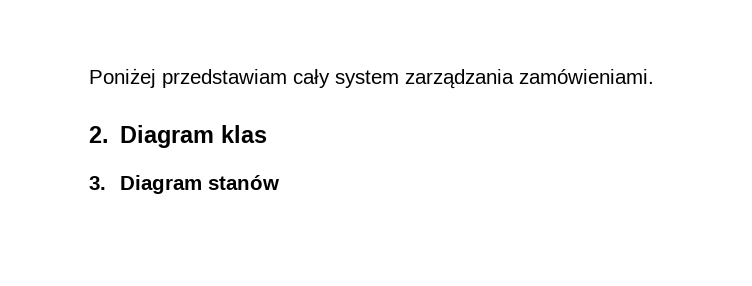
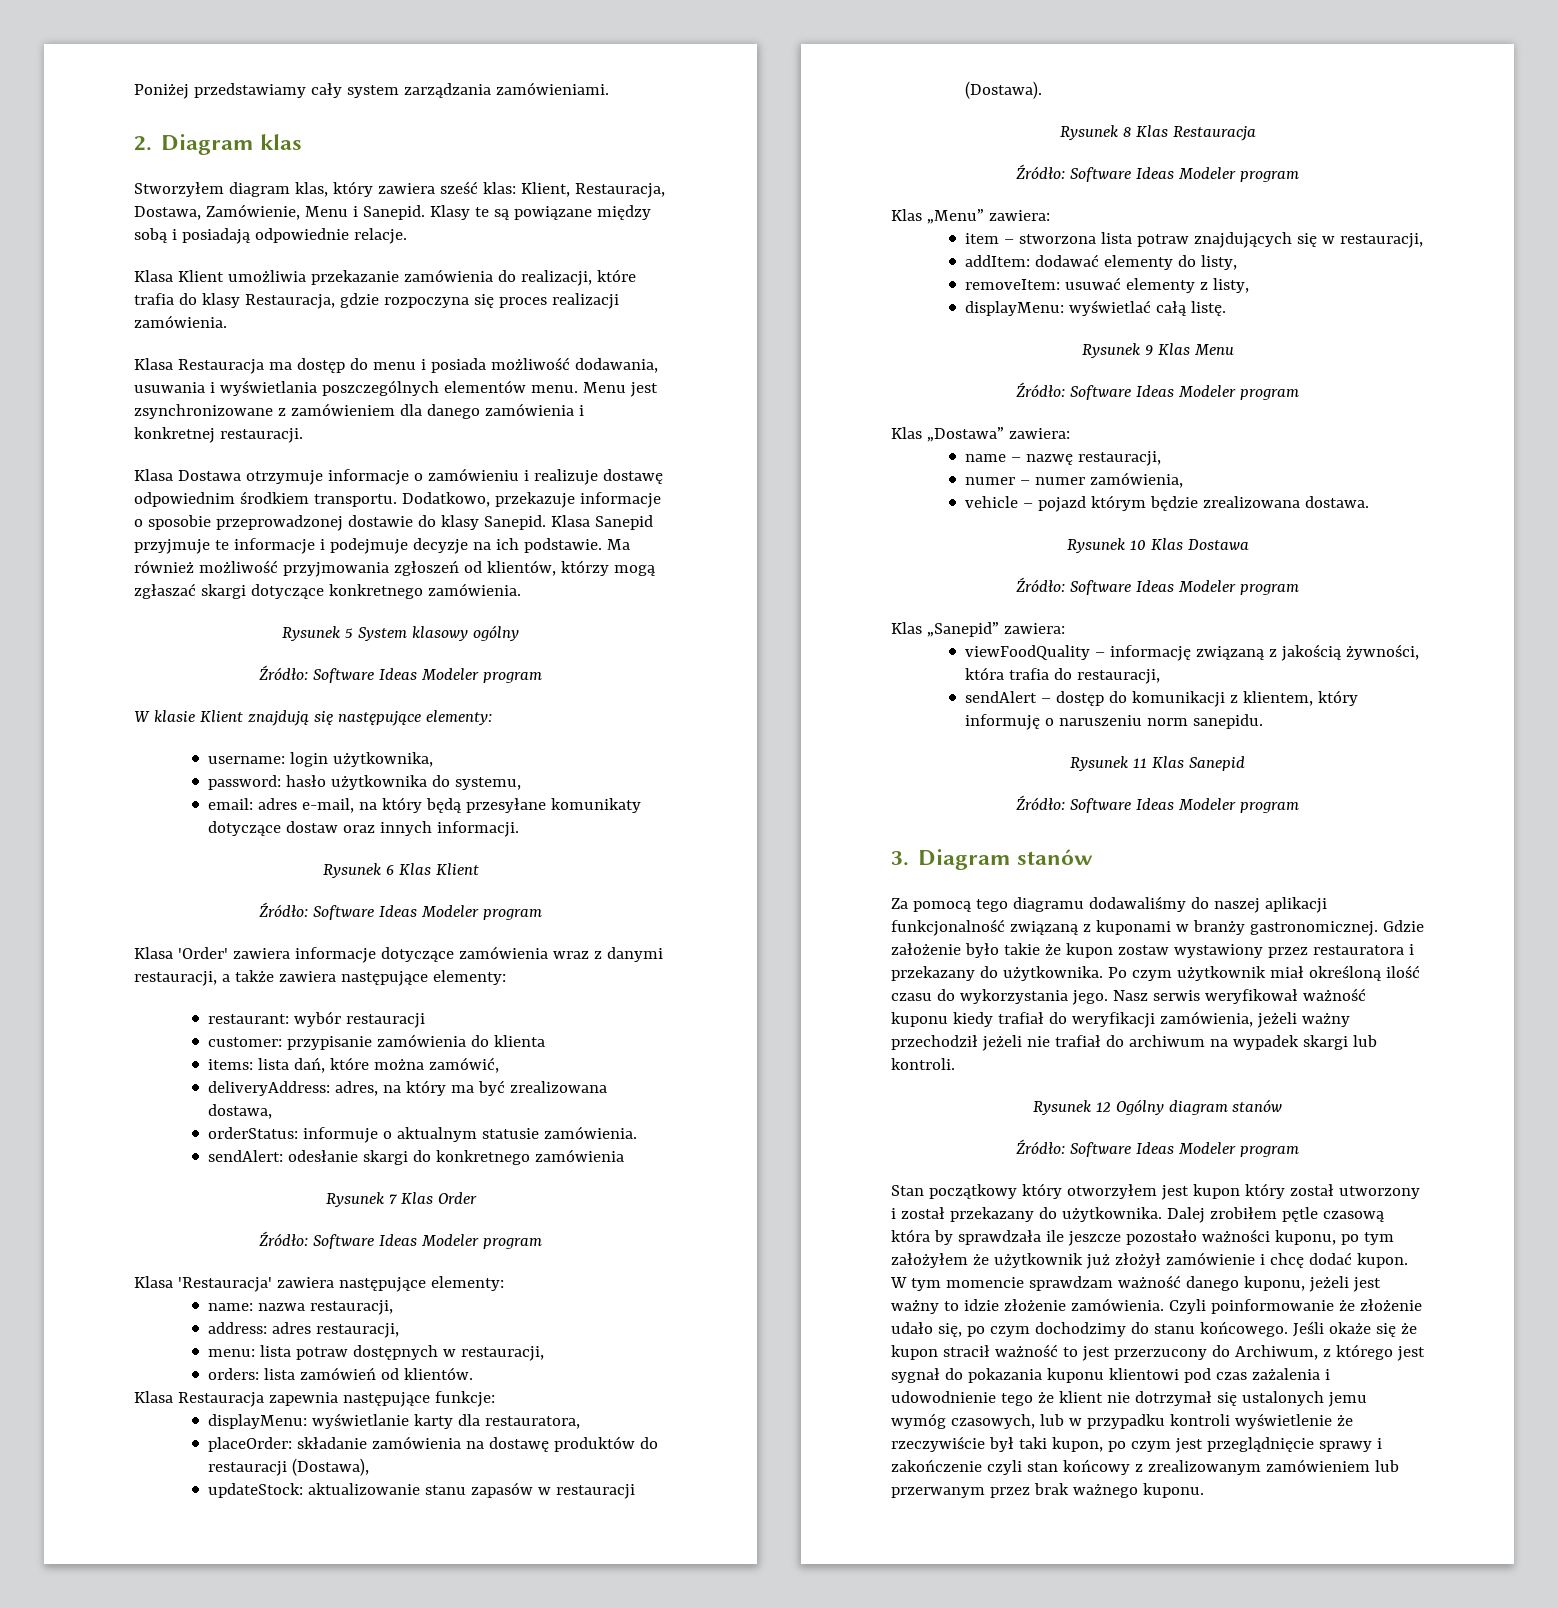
- Poniżej przedstawiam cały system zarządzania zamówieniami.
+ Poniżej przedstawiamy cały system zarządzania zamówieniami.
+ Stworzyłem diagram klas, który zawiera sześć klas: Klient, Restauracja, Dostawa, Zamówienie, Menu i Sanepid. Klasy te są powiązane między sobą i posiadają odpowiednie relacje.
+ Klasa Klient umożliwia przekazanie zamówienia do realizacji, które trafia do klasy Restauracja, gdzie rozpoczyna się proces realizacji zamówienia.
+ Klasa Restauracja ma dostęp do menu i posiada możliwość dodawania, usuwania i wyświetlania poszczególnych elementów menu. Menu jest zsynchronizowane z zamówieniem dla danego zamówienia i konkretnej restauracji.
+ Klasa Dostawa otrzymuje informacje o zamówieniu i realizuje dostawę odpowiednim środkiem transportu. Dodatkowo, przekazuje informacje o sposobie przeprowadzonej dostawie do klasy Sanepid. Klasa Sanepid przyjmuje te informacje i podejmuje decyzje na ich podstawie. Ma również możliwość przyjmowania zgłoszeń od klientów, którzy mogą zgłaszać skargi dotyczące konkretnego zamówienia.
+ Rysunek 5 System klasowy ogólny
+ Źródło: Software Ideas Modeler program
+ W klasie Klient znajdują się następujące elementy:
+ username: login użytkownika,
+ password: hasło użytkownika do systemu,
+ email: adres e-mail, na który będą przesyłane komunikaty dotyczące dostaw oraz innych informacji.
+ Rysunek 6 Klas Klient
+ Źródło: Software Ideas Modeler program
+ Klasa 'Order' zawiera informacje dotyczące zamówienia wraz z danymi restauracji, a także zawiera następujące elementy:
+ restaurant: wybór restauracji
+ customer: przypisanie zamówienia do klienta
+ items: lista dań, które można zamówić,
+ deliveryAddress: adres, na który ma być zrealizowana dostawa,
+ orderStatus: informuje o aktualnym statusie zamówienia.
+ sendAlert: odesłanie skargi do konkretnego zamówienia
+ Rysunek 7 Klas Order
+ Źródło: Software Ideas Modeler program
+ Klasa 'Restauracja' zawiera następujące elementy:
+ name: nazwa restauracji,
+ address: adres restauracji,
+ menu: lista potraw dostępnych w restauracji,
+ orders: lista zamówień od klientów.
+ Klasa Restauracja zapewnia następujące funkcje:
+ displayMenu: wyświetlanie karty dla restauratora,
+ placeOrder: składanie zamówienia na dostawę produktów do restauracji (Dostawa),
+ updateStock: aktualizowanie stanu zapasów w restauracji (Dostawa).
+ Rysunek 8 Klas Restauracja
+ Źródło: Software Ideas Modeler program
+ Klas „Menu” zawiera:
+ item – stworzona lista potraw znajdujących się w restauracji,
+ addItem: dodawać elementy do listy,
+ removeItem: usuwać elementy z listy,
+ displayMenu: wyświetlać całą listę.
+ Rysunek 9 Klas Menu
+ Źródło: Software Ideas Modeler program
+ Klas „Dostawa” zawiera:
+ name – nazwę restauracji,
+ numer – numer zamówienia,
+ vehicle – pojazd którym będzie zrealizowana dostawa.
+ Rysunek 10 Klas Dostawa
+ Źródło: Software Ideas Modeler program
+ Klas „Sanepid” zawiera:
+ viewFoodQuality – informację związaną z jakością żywności, która trafia do restauracji,
+ sendAlert – dostęp do komunikacji z klientem, który informuję o naruszeniu norm sanepidu.
+ Rysunek 11 Klas Sanepid
+ Źródło: Software Ideas Modeler program
  3. Diagram stanów
+ Za pomocą tego diagramu dodawaliśmy do naszej aplikacji funkcjonalność związaną z kuponami w branży gastronomicznej. Gdzie założenie było takie że kupon zostaw wystawiony przez restauratora i przekazany do użytkownika. Po czym użytkownik miał określoną ilość czasu do wykorzystania jego. Nasz serwis weryfikował ważność kuponu kiedy trafiał do weryfikacji zamówienia, jeżeli ważny przechodził jeżeli nie trafiał do archiwum na wypadek skargi lub kontroli.
+ Rysunek 12 Ogólny diagram stanów
+ Źródło: Software Ideas Modeler program
+ Stan początkowy który otworzyłem jest kupon który został utworzony i został przekazany do użytkownika. Dalej zrobiłem pętle czasową która by sprawdzała ile jeszcze pozostało ważności kuponu, po tym założyłem że użytkownik już złożył zamówienie i chcę dodać kupon. W tym momencie sprawdzam ważność danego kuponu, jeżeli jest ważny to idzie złożenie zamówienia. Czyli poinformowanie że złożenie udało się, po czym dochodzimy do stanu końcowego. Jeśli okaże się że kupon stracił ważność to jest przerzucony do Archiwum, z którego jest sygnał do pokazania kuponu klientowi pod czas zażalenia i udowodnienie tego że klient nie dotrzymał się ustalonych jemu wymóg czasowych, lub w przypadku kontroli wyświetlenie że rzeczywiście był taki kupon, po czym jest przeglądnięcie sprawy i zakończenie czyli stan końcowy z zrealizowanym zamówieniem lub przerwanym przez brak ważnego kuponu.

